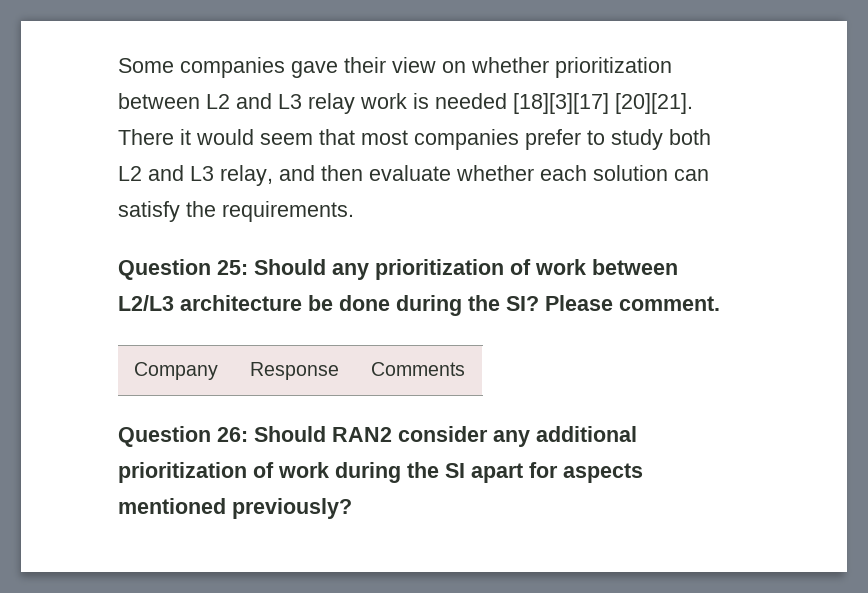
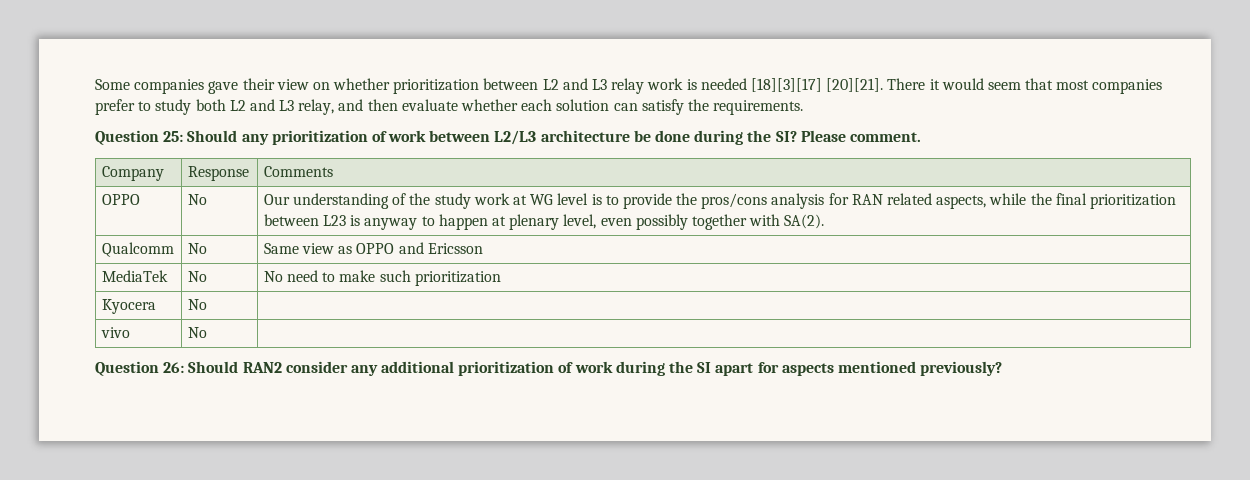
+ OPPO | No | Our understanding of the study work at WG level is to provide the pros/cons analysis for RAN related aspects, while the final prioritization between L23 is anyway to happen at plenary level, even possibly together with SA(2).
+ Qualcomm | No | Same view as OPPO and Ericsson
+ MediaTek | No | No need to make such prioritization
+ Kyocera | No |
+ vivo | No |

